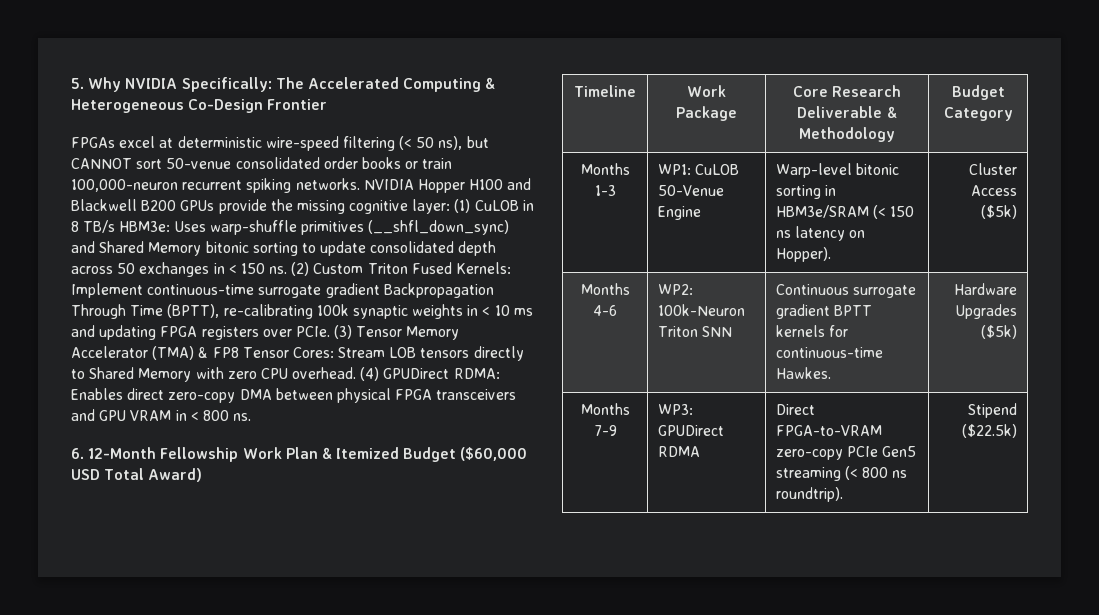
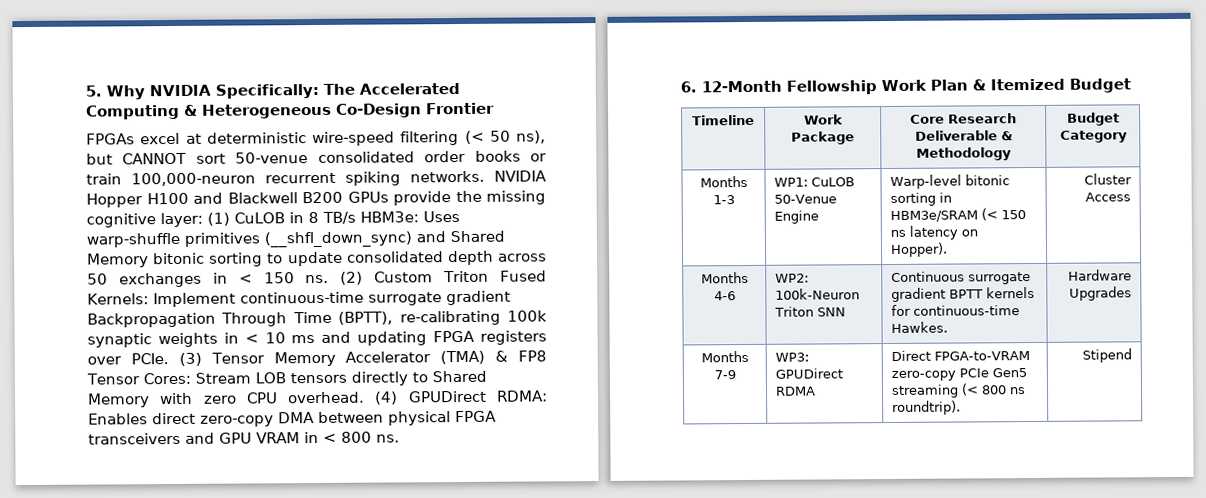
- 6. 12-Month Fellowship Work Plan & Itemized Budget ($60,000 USD Total Award)
+ 6. 12-Month Fellowship Work Plan & Itemized Budget
- Months 1-3 | WP1: CuLOB 50-Venue Engine | Warp-level bitonic sorting in HBM3e/SRAM (< 150 ns latency on Hopper). | Cluster Access ($5k)
+ Months 1-3 | WP1: CuLOB 50-Venue Engine | Warp-level bitonic sorting in HBM3e/SRAM (< 150 ns latency on Hopper). | Cluster Access
- Months 4-6 | WP2: 100k-Neuron Triton SNN | Continuous surrogate gradient BPTT kernels for continuous-time Hawkes. | Hardware Upgrades ($5k)
+ Months 4-6 | WP2: 100k-Neuron Triton SNN | Continuous surrogate gradient BPTT kernels for continuous-time Hawkes. | Hardware Upgrades
- Months 7-9 | WP3: GPUDirect RDMA | Direct FPGA-to-VRAM zero-copy PCIe Gen5 streaming (< 800 ns roundtrip). | Stipend ($22.5k)
+ Months 7-9 | WP3: GPUDirect RDMA | Direct FPGA-to-VRAM zero-copy PCIe Gen5 streaming (< 800 ns roundtrip). | Stipend

